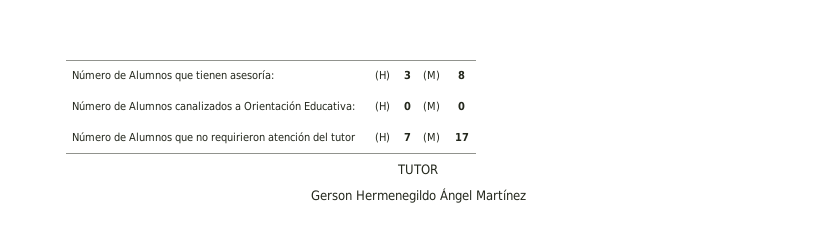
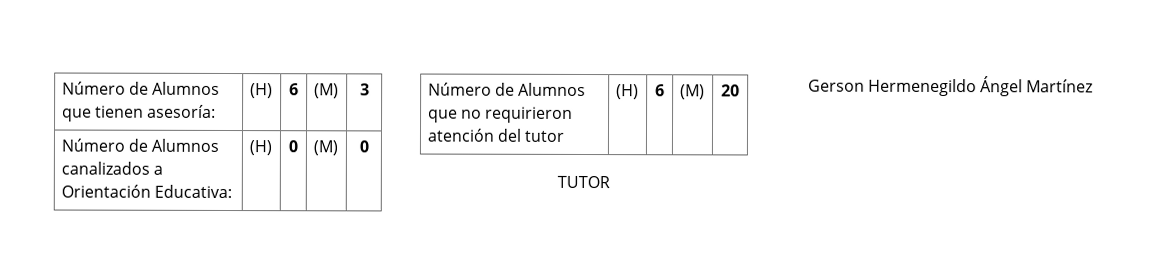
- Número de Alumnos que tienen asesoría: | (H) | 3 | (M) | 8
+ Número de Alumnos que tienen asesoría: | (H) | 6 | (M) | 3
- Número de Alumnos que no requirieron atención del tutor | (H) | 7 | (M) | 17
+ Número de Alumnos que no requirieron atención del tutor | (H) | 6 | (M) | 20

